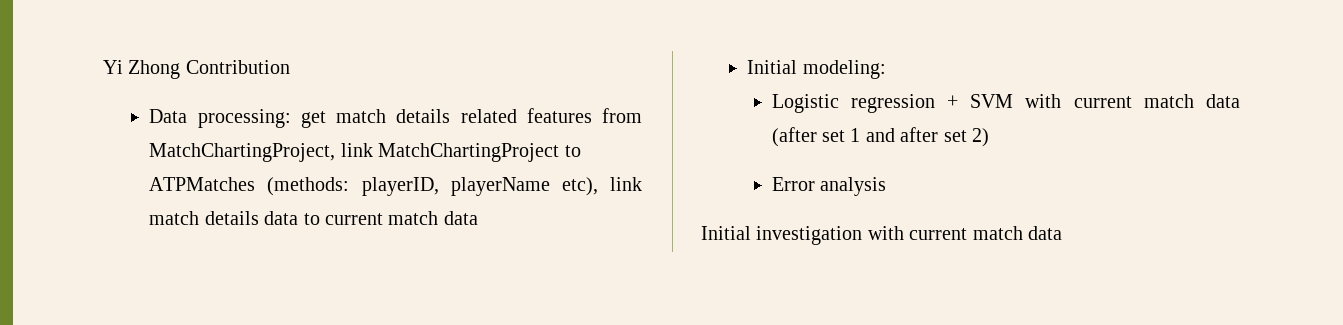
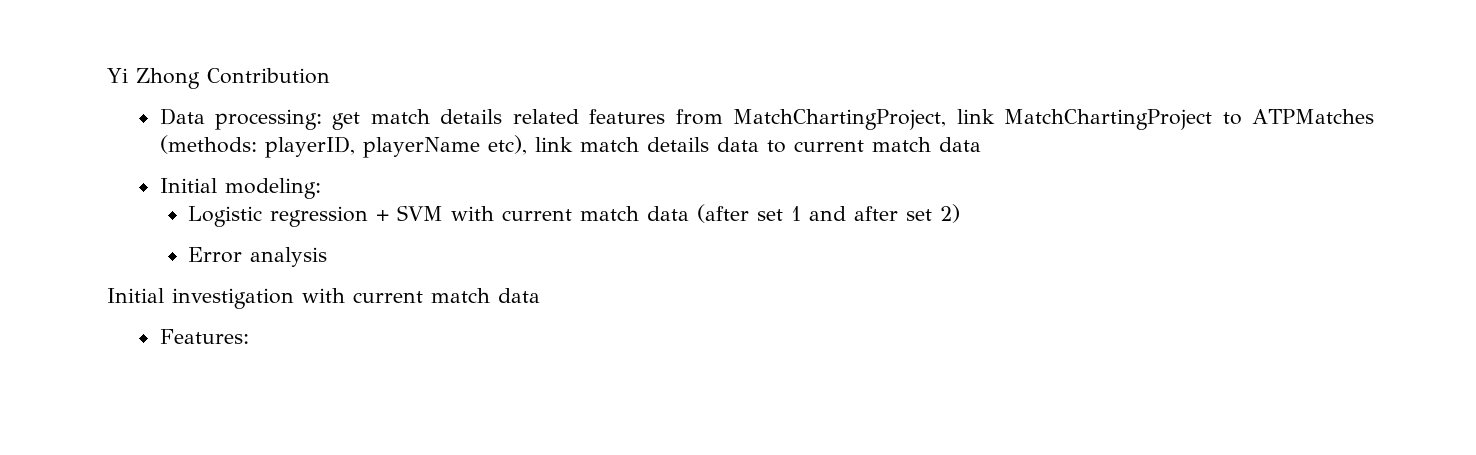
+ Features:

